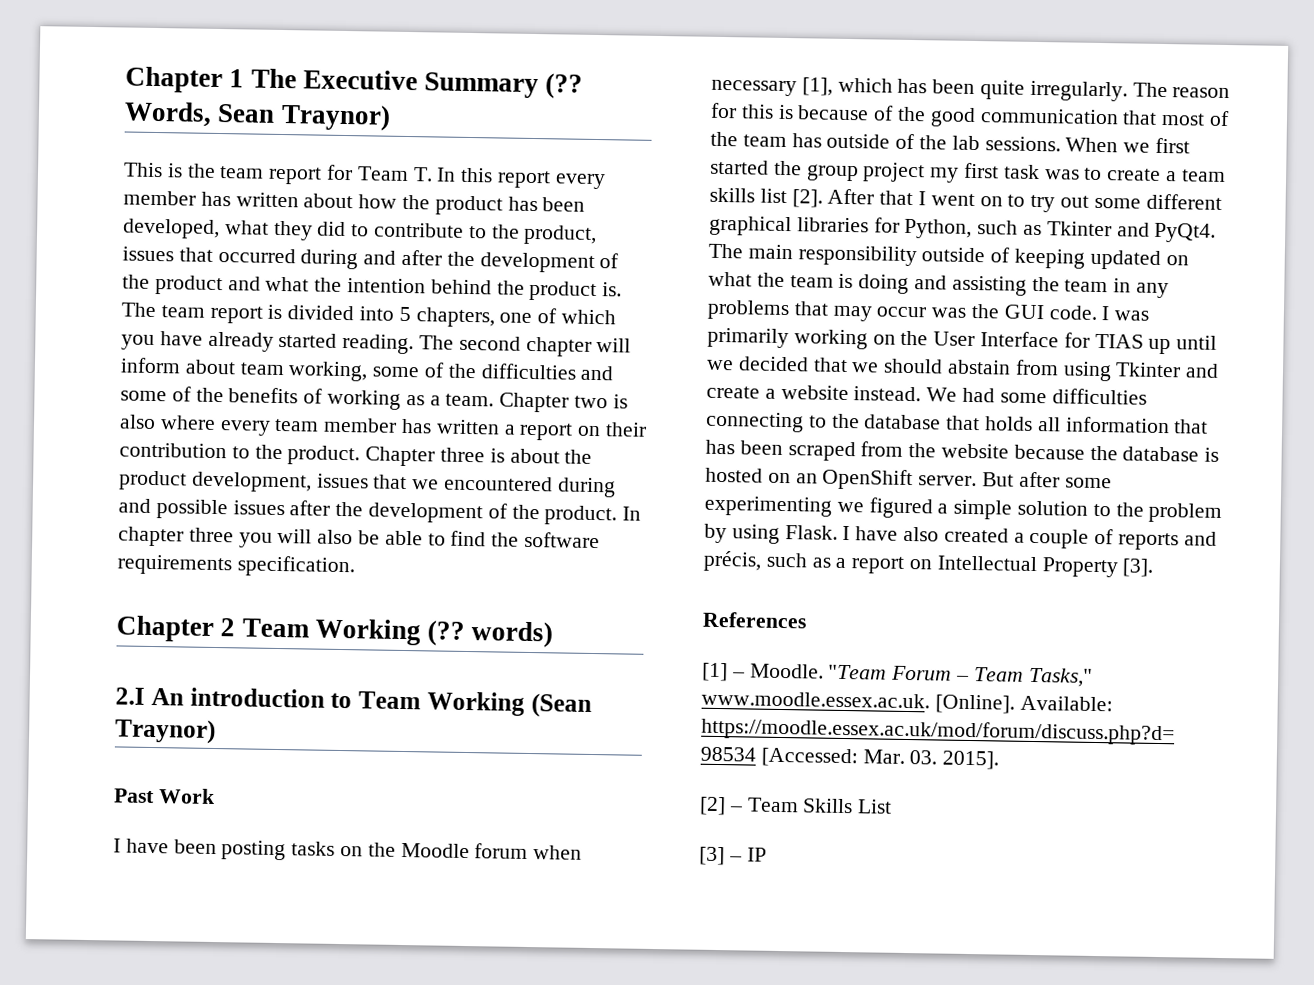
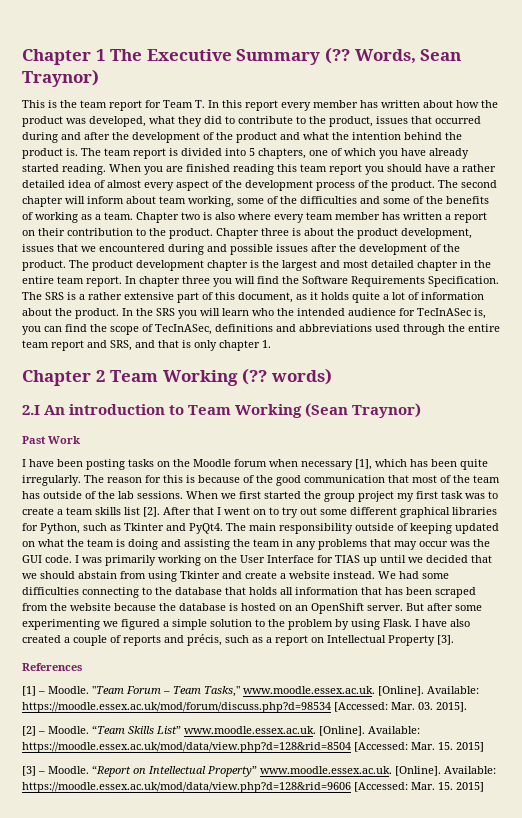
- This is the team report for Team T. In this report every member has written about how the product has been developed, what they did to contribute to the product, issues that occurred during and after the development of the product and what the intention behind the product is.
+ This is the team report for Team T. In this report every member has written about how the product was developed, what they did to contribute to the product, issues that occurred during and after the development of the product and what the intention behind the product is.
+ When you are finished reading this team report you should have a rather detailed idea of almost every aspect of the development process of the product.
+ The product development chapter is the largest and most detailed chapter in the entire team report.
- In chapter three you will also be able to find the software requirements specification.
+ In chapter three you will find the Software Requirements Specification. The SRS is a rather extensive part of this document, as it holds quite a lot of information about the product. In the SRS you will learn who the intended audience for TecInASec is, you can find the scope of TecInASec, definitions and abbreviations used through the entire team report and SRS, and that is only chapter 1.
- [2] – Team Skills List
- [3] – IP
+ [2] – Moodle. “Team Skills List” www.moodle.essex.ac.uk. [Online]. Available: https://moodle.essex.ac.uk/mod/data/view.php?d=128&rid=8504 [Accessed: Mar. 15. 2015]
+ [3] – Moodle. “Report on Intellectual Property” www.moodle.essex.ac.uk. [Online]. Available: https://moodle.essex.ac.uk/mod/data/view.php?d=128&rid=9606 [Accessed: Mar. 15. 2015]

